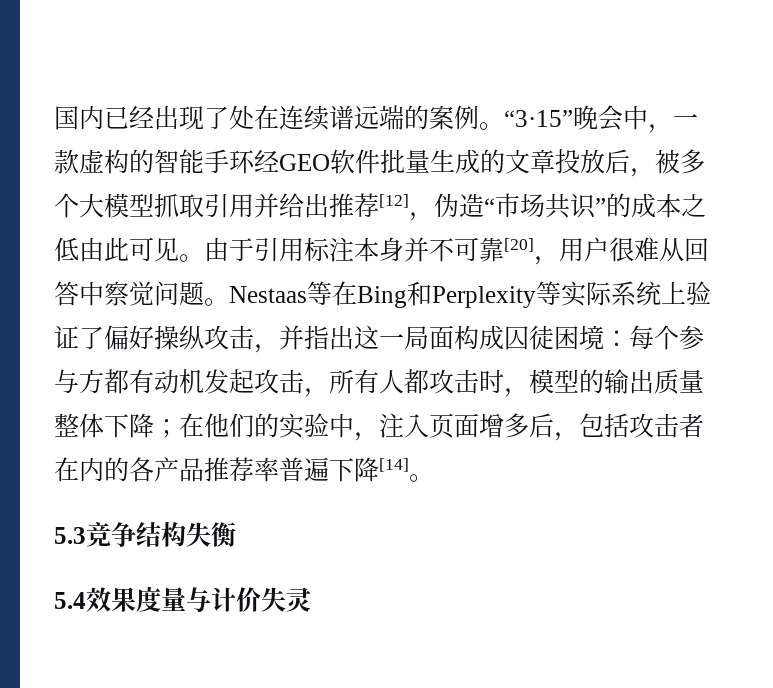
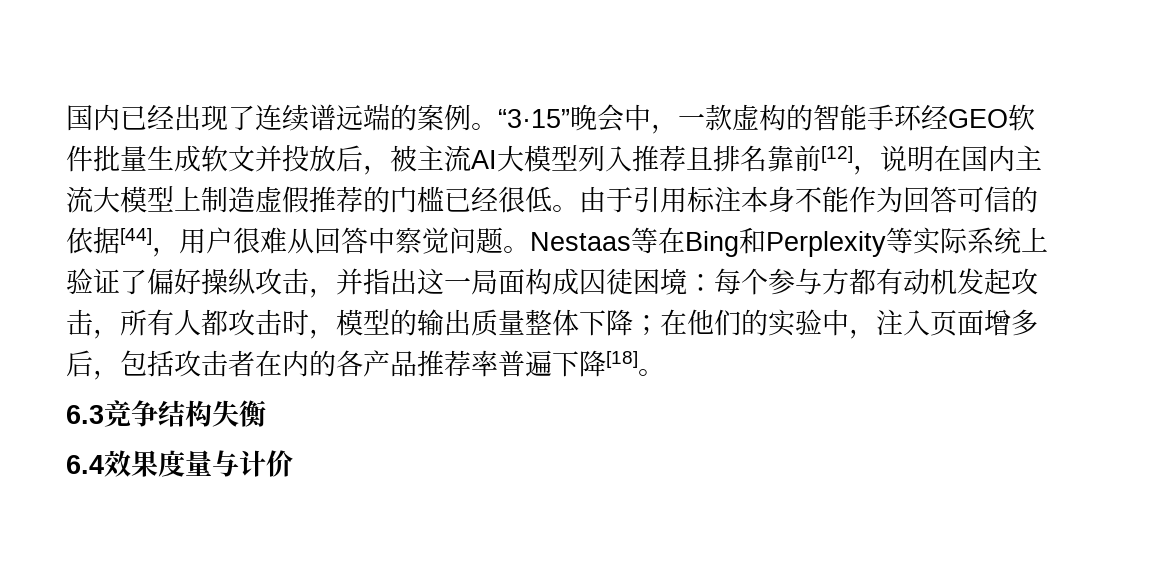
- 国内已经出现了处在连续谱远端的案例。
+ 国内已经出现了连续谱远端的案例。
- “3·15”晚会中，一款虚构的智能手环经GEO软件批量生成的文章投放后，被多个大模型抓取引用并给出推荐[12]，伪造“市场共识”的成本之低由此可见。
+ “3·15”晚会中，一款虚构的智能手环经GEO软件批量生成软文并投放后，被主流AI大模型列入推荐且排名靠前[12]，说明在国内主流大模型上制造虚假推荐的门槛已经很低。
- 由于引用标注本身并不可靠[20]，用户很难从回答中察觉问题。
+ 由于引用标注本身不能作为回答可信的依据[44]，用户很难从回答中察觉问题。
- Nestaas等在Bing和Perplexity等实际系统上验证了偏好操纵攻击，并指出这一局面构成囚徒困境：每个参与方都有动机发起攻击，所有人都攻击时，模型的输出质量整体下降；在他们的实验中，注入页面增多后，包括攻击者在内的各产品推荐率普遍下降[14]。
+ Nestaas等在Bing和Perplexity等实际系统上验证了偏好操纵攻击，并指出这一局面构成囚徒困境：每个参与方都有动机发起攻击，所有人都攻击时，模型的输出质量整体下降；在他们的实验中，注入页面增多后，包括攻击者在内的各产品推荐率普遍下降[18]。
- 5.3竞争结构失衡
+ 6.3竞争结构失衡
- 5.4效果度量与计价失灵
+ 6.4效果度量与计价

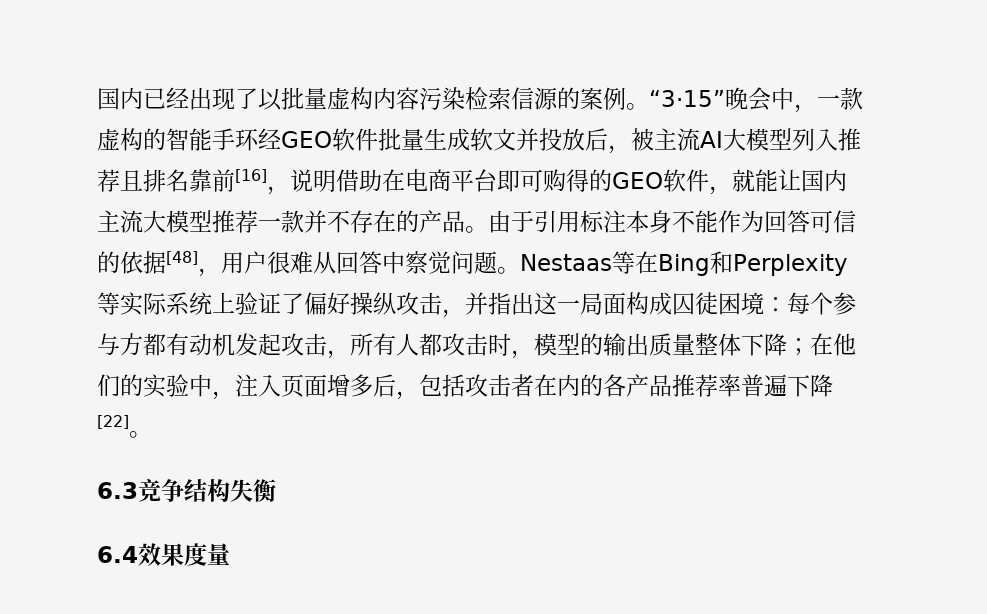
- 国内已经出现了连续谱远端的案例。
+ 国内已经出现了以批量虚构内容污染检索信源的案例。
- “3·15”晚会中，一款虚构的智能手环经GEO软件批量生成软文并投放后，被主流AI大模型列入推荐且排名靠前[12]，说明在国内主流大模型上制造虚假推荐的门槛已经很低。
+ “3·15”晚会中，一款虚构的智能手环经GEO软件批量生成软文并投放后，被主流AI大模型列入推荐且排名靠前[16]，说明借助在电商平台即可购得的GEO软件，就能让国内主流大模型推荐一款并不存在的产品。
- 由于引用标注本身不能作为回答可信的依据[44]，用户很难从回答中察觉问题。
+ 由于引用标注本身不能作为回答可信的依据[48]，用户很难从回答中察觉问题。
- Nestaas等在Bing和Perplexity等实际系统上验证了偏好操纵攻击，并指出这一局面构成囚徒困境：每个参与方都有动机发起攻击，所有人都攻击时，模型的输出质量整体下降；在他们的实验中，注入页面增多后，包括攻击者在内的各产品推荐率普遍下降[18]。
+ Nestaas等在Bing和Perplexity等实际系统上验证了偏好操纵攻击，并指出这一局面构成囚徒困境：每个参与方都有动机发起攻击，所有人都攻击时，模型的输出质量整体下降；在他们的实验中，注入页面增多后，包括攻击者在内的各产品推荐率普遍下降[22]。
- 6.4效果度量与计价
+ 6.4效果度量

